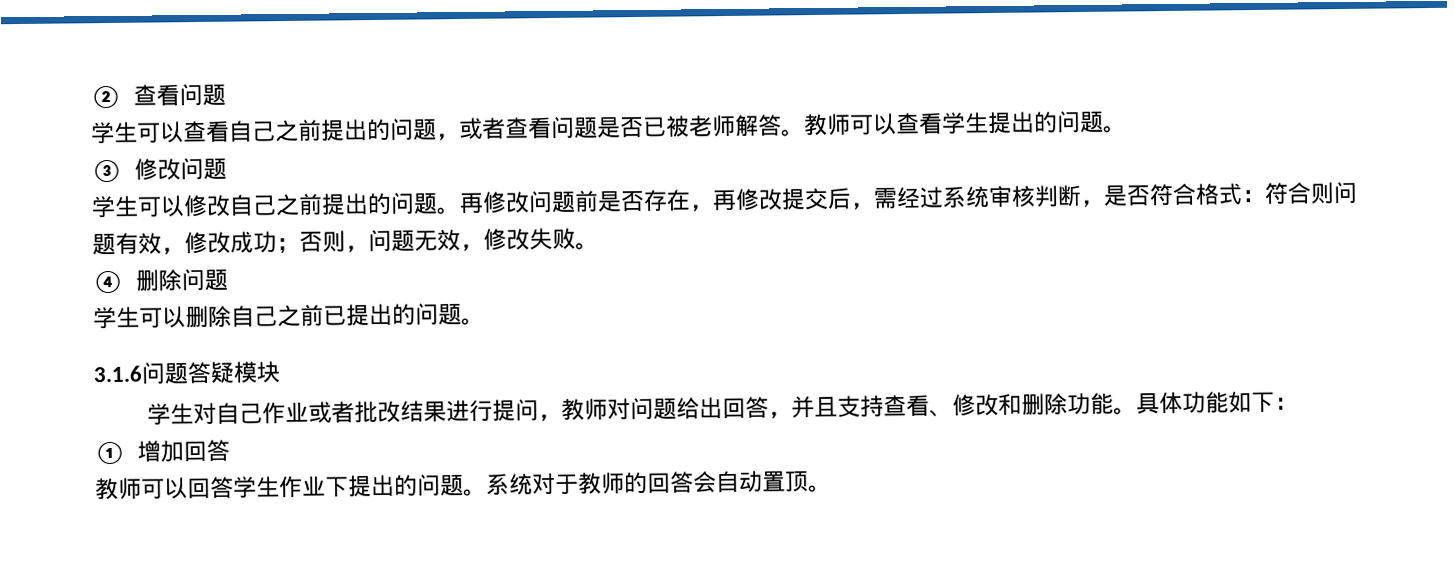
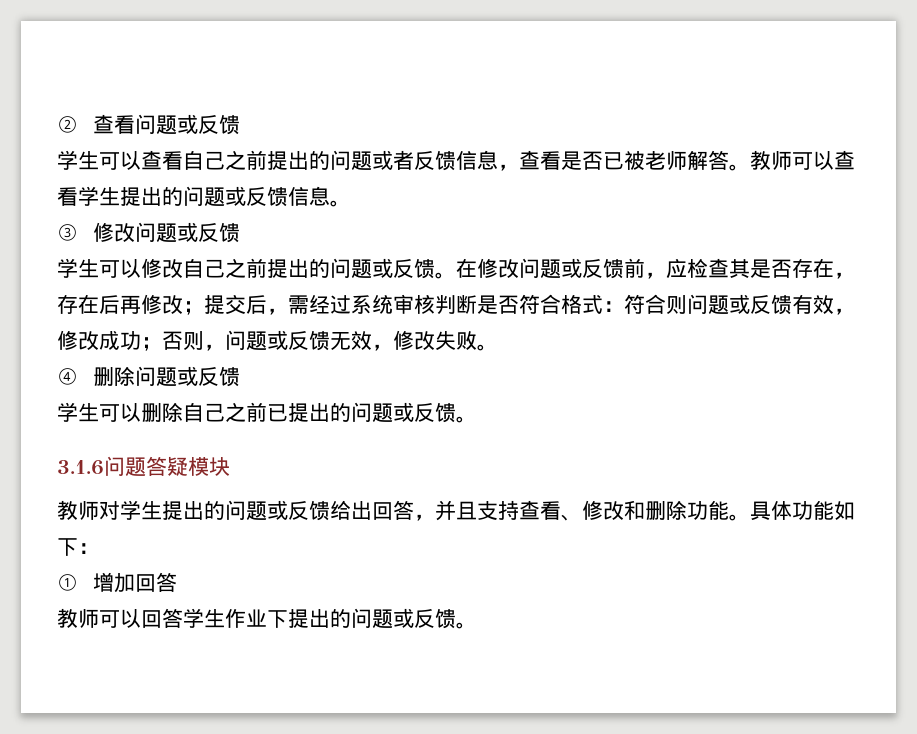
- ②查看问题
+ ②查看问题或反馈
- 学生可以查看自己之前提出的问题，或者查看问题是否已被老师解答。
+ 学生可以查看自己之前提出的问题或者反馈信息，查看是否已被老师解答。
- 教师可以查看学生提出的问题。
+ 教师可以查看学生提出的问题或反馈信息。
- ③修改问题
+ ③修改问题或反馈
- 学生可以修改自己之前提出的问题。再修改问题前是否存在，再修改提交后，需经过系统审核判断，是否符合格式：符合则问题有效，修改成功；否则，问题无效，修改失败。
+ 学生可以修改自己之前提出的问题或反馈。在修改问题或反馈前，应检查其是否存在，存在后再修改；提交后，需经过系统审核判断是否符合格式：符合则问题或反馈有效，修改成功；否则，问题或反馈无效，修改失败。
- ④删除问题
+ ④删除问题或反馈
- 学生可以删除自己之前已提出的问题。
+ 学生可以删除自己之前已提出的问题或反馈。
- 学生对自己作业或者批改结果进行提问，教师对问题给出回答，并且支持查看、修改和删除功能。
+ 教师对学生提出的问题或反馈给出回答，并且支持查看、修改和删除功能。
- 教师可以回答学生作业下提出的问题。系统对于教师的回答会自动置顶。
+ 教师可以回答学生作业下提出的问题或反馈。

